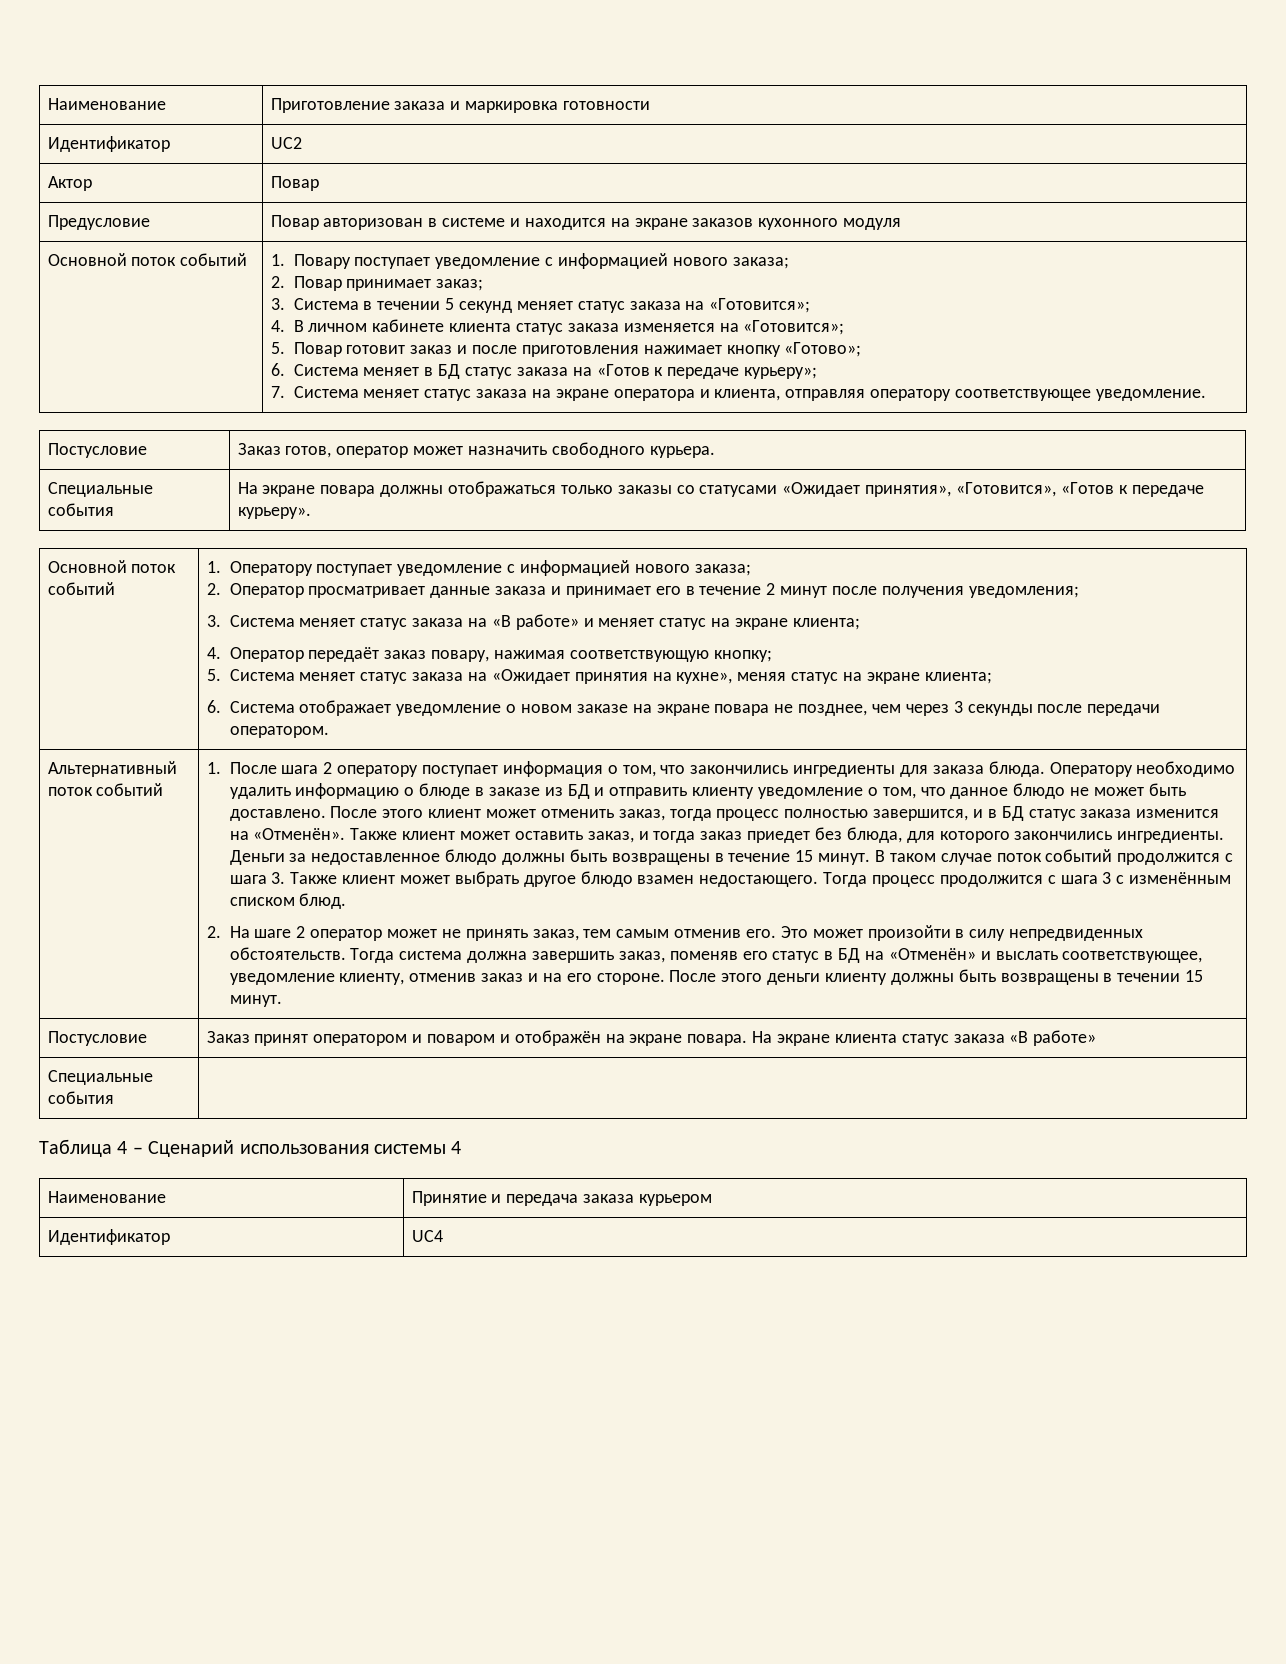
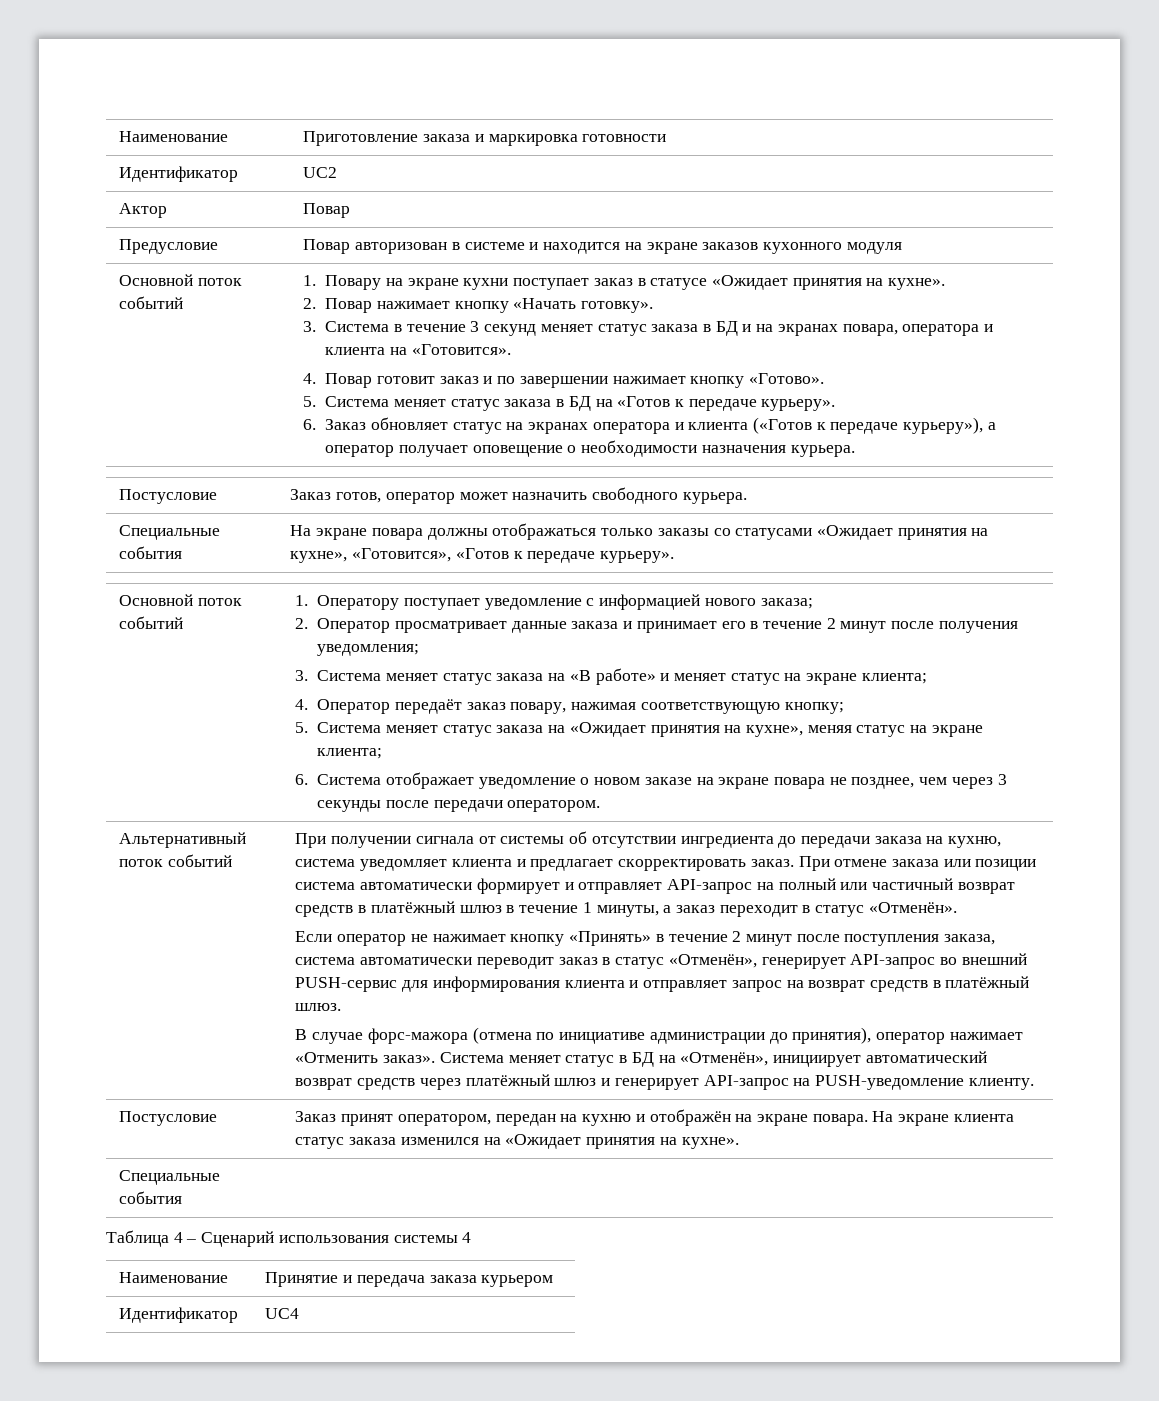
- 1. Повару поступает уведомление с информацией нового заказа;
- 2. Повар принимает заказ;
+ 1. Повару на экране кухни поступает заказ в статусе «Ожидает принятия на кухне».
+ 2. Повар нажимает кнопку «Начать готовку».
- 3. Система в течении 5 секунд меняет статус заказа на «Готовится»;
- 4. В личном кабинете клиента статус заказа изменяется на «Готовится»;
- 5. Повар готовит заказ и после приготовления нажимает кнопку «Готово»;
- 6. Система меняет в БД статус заказа на «Готов к передаче курьеру»;
- 7. Система меняет статус заказа на экране оператора и клиента, отправляя оператору соответствующее уведомление.
+ 3. Система в течение 3 секунд меняет статус заказа в БД и на экранах повара, оператора и клиента на «Готовится».
+ 4. Повар готовит заказ и по завершении нажимает кнопку «Готово».
+ 5. Система меняет статус заказа в БД на «Готов к передаче курьеру».
+ 6. Заказ обновляет статус на экранах оператора и клиента («Готов к передаче курьеру»), а оператор получает оповещение о необходимости назначения курьера.
- Специальные события | На экране повара должны отображаться только заказы со статусами «Ожидает принятия», «Готовится», «Готов к передаче курьеру».
+ Специальные события | На экране повара должны отображаться только заказы со статусами «Ожидает принятия на кухне», «Готовится», «Готов к передаче курьеру».
- 1. После шага 2 оператору поступает информация о том, что закончились ингредиенты для заказа блюда. Оператору необходимо удалить информацию о блюде в заказе из БД и отправить клиенту уведомление о том, что данное блюдо не может быть доставлено. После этого клиент может отменить заказ, тогда процесс полностью завершится, и в БД статус заказа изменится на «Отменён». Также клиент может оставить заказ, и тогда заказ приедет без блюда, для которого закончились ингредиенты. Деньги за недоставленное блюдо должны быть возвращены в течение 15 минут. В таком случае поток событий продолжится с шага 3. Также клиент может выбрать другое блюдо взамен недостающего. Тогда процесс продолжится с шага 3 с изменённым списком блюд.
- 2. На шаге 2 оператор может не принять заказ, тем самым отменив его. Это может произойти в силу непредвиденных обстоятельств. Тогда система должна завершить заказ, поменяв его статус в БД на «Отменён» и выслать соответствующее, уведомление клиенту, отменив заказ и на его стороне. После этого деньги клиенту должны быть возвращены в течении 15 минут.
+ При получении сигнала от системы об отсутствии ингредиента до передачи заказа на кухню, система уведомляет клиента и предлагает скорректировать заказ. При отмене заказа или позиции система автоматически формирует и отправляет API-запрос на полный или частичный возврат средств в платёжный шлюз в течение 1 минуты, а заказ переходит в статус «Отменён».
+ Если оператор не нажимает кнопку «Принять» в течение 2 минут после поступления заказа, система автоматически переводит заказ в статус «Отменён», генерирует API-запрос во внешний PUSH-сервис для информирования клиента и отправляет запрос на возврат средств в платёжный шлюз.
+ В случае форс-мажора (отмена по инициативе администрации до принятия), оператор нажимает «Отменить заказ». Система меняет статус в БД на «Отменён», инициирует автоматический возврат средств через платёжный шлюз и генерирует API-запрос на PUSH-уведомление клиенту.
- Постусловие | Заказ принят оператором и поваром и отображён на экране повара. На экране клиента статус заказа «В работе»
+ Постусловие | Заказ принят оператором, передан на кухню и отображён на экране повара. На экране клиента статус заказа изменился на «Ожидает принятия на кухне».

